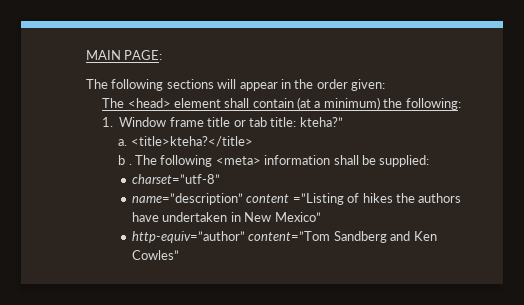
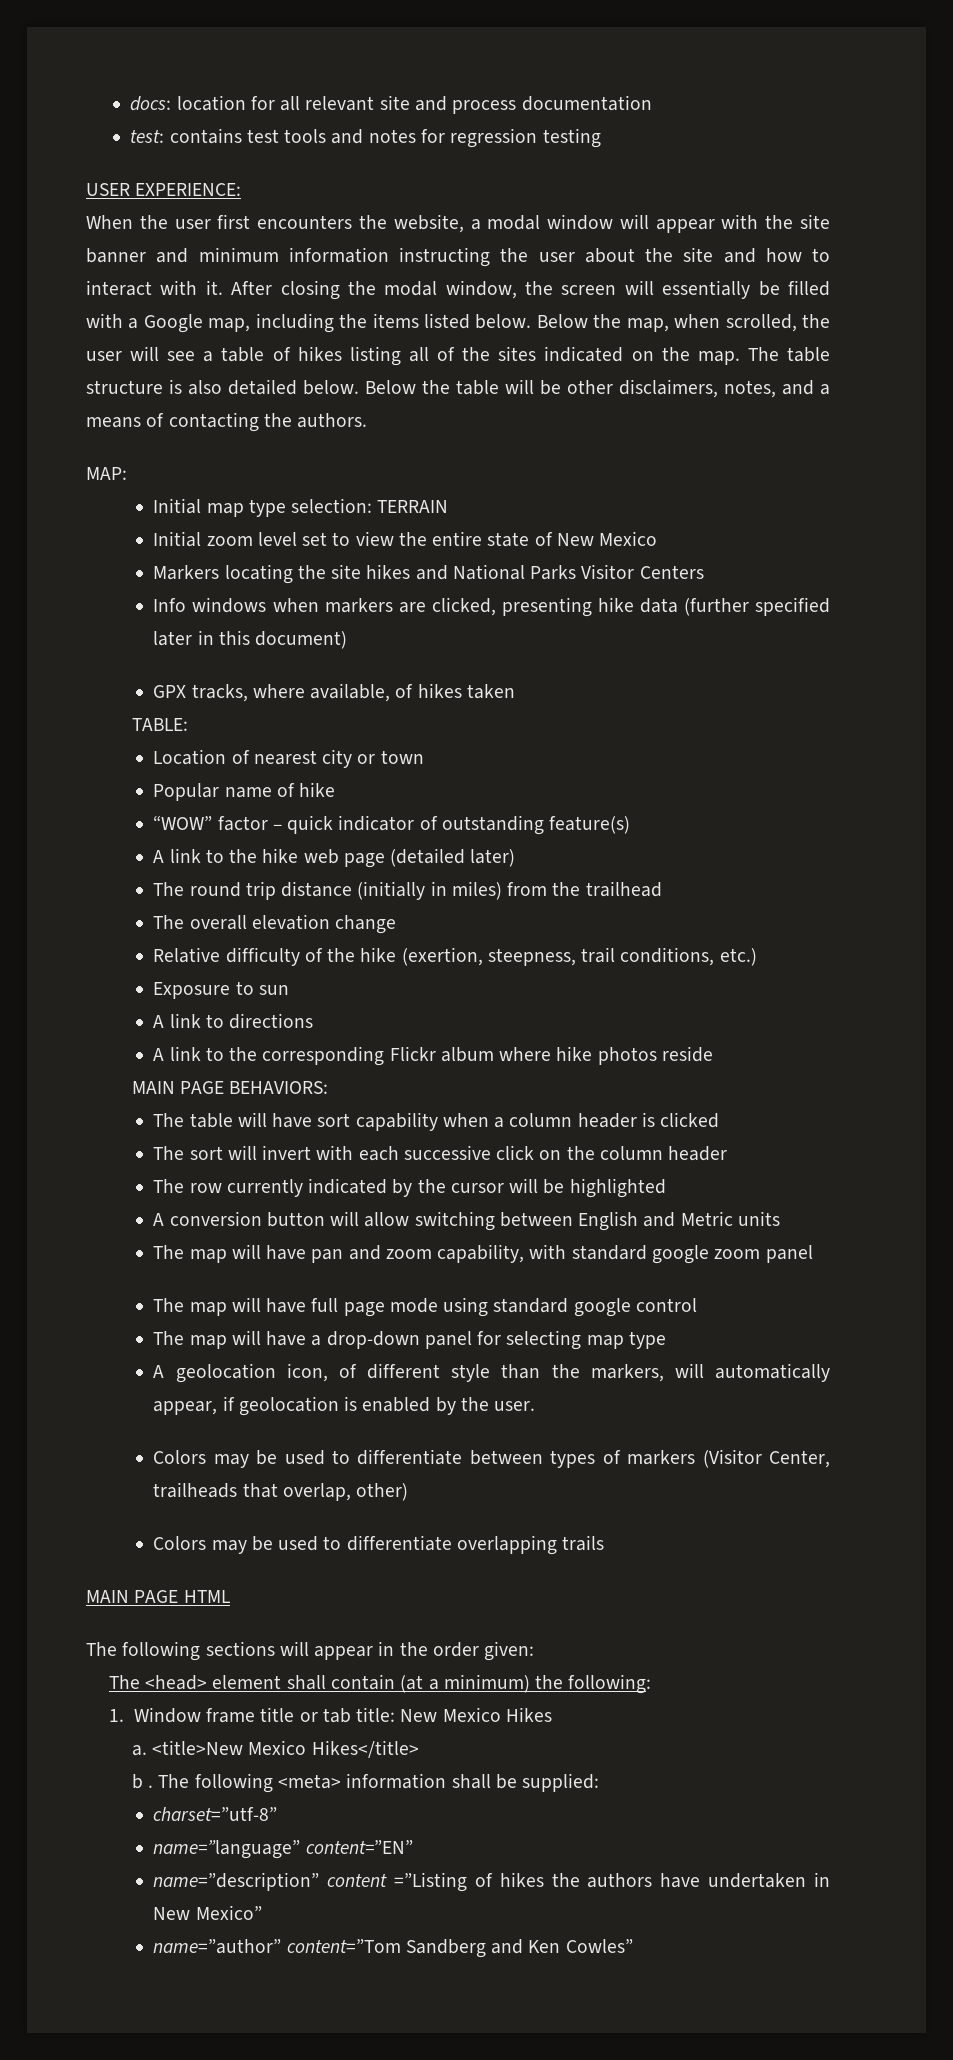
- MAIN PAGE:
+ docs: location for all relevant site and process documentation
+ test: contains test tools and notes for regression testing
+ USER EXPERIENCE:
+ When the user first encounters the website, a modal window will appear with the site banner and minimum information instructing the user about the site and how to interact with it. After closing the modal window, the screen will essentially be filled with a Google map, including the items listed below. Below the map, when scrolled, the user will see a table of hikes listing all of the sites indicated on the map. The table structure is also detailed below. Below the table will be other disclaimers, notes, and a means of contacting the authors.
+ MAP:
+ Initial map type selection: TERRAIN
+ Initial zoom level set to view the entire state of New Mexico
+ Markers locating the site hikes and National Parks Visitor Centers
+ Info windows when markers are clicked, presenting hike data (further specified later in this document)
+ GPX tracks, where available, of hikes taken
+ TABLE:
+ Location of nearest city or town
+ Popular name of hike
+ “WOW” factor – quick indicator of outstanding feature(s)
+ A link to the hike web page (detailed later)
+ The round trip distance (initially in miles) from the trailhead
+ The overall elevation change
+ Relative difficulty of the hike (exertion, steepness, trail conditions, etc.)
+ Exposure to sun
+ A link to directions
+ A link to the corresponding Flickr album where hike photos reside
+ MAIN PAGE BEHAVIORS:
+ The table will have sort capability when a column header is clicked
+ The sort will invert with each successive click on the column header
+ The row currently indicated by the cursor will be highlighted
+ A conversion button will allow switching between English and Metric units
+ The map will have pan and zoom capability, with standard google zoom panel
+ The map will have full page mode using standard google control
+ The map will have a drop-down panel for selecting map type
+ A geolocation icon, of different style than the markers, will automatically appear, if geolocation is enabled by the user.
+ Colors may be used to differentiate between types of markers (Visitor Center, trailheads that overlap, other)
+ Colors may be used to differentiate overlapping trails
+ MAIN PAGE HTML
- 1. Window frame title or tab title: kteha?”
- a. <title>kteha?</title>
+ 1. Window frame title or tab title: New Mexico Hikes
+ a. <title>New Mexico Hikes</title>
+ name=”language” content=”EN”
- http-equiv=”author” content=”Tom Sandberg and Ken Cowles”
+ name=”author” content=”Tom Sandberg and Ken Cowles”

